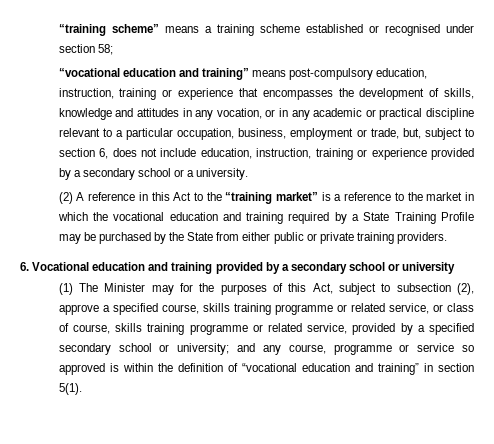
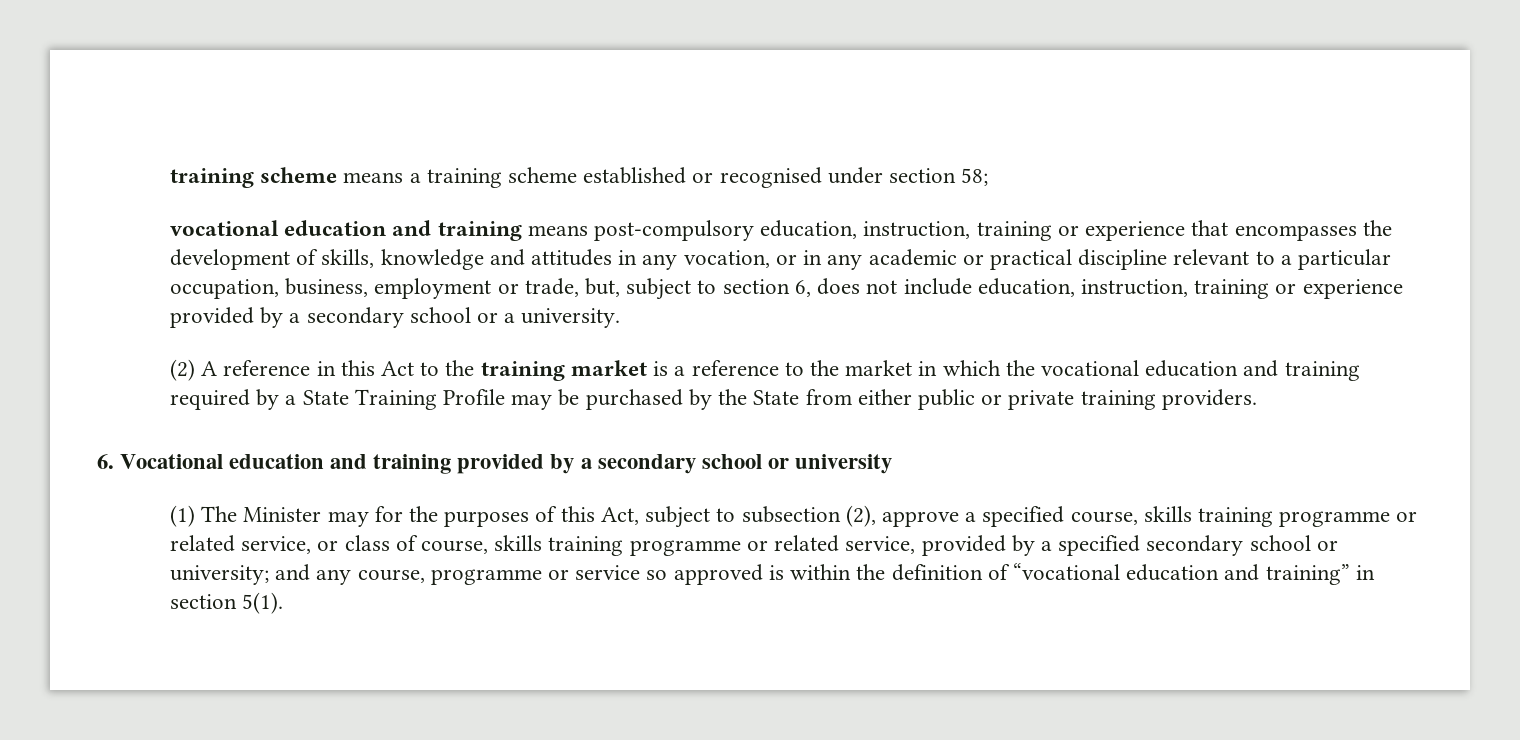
- “training scheme” means a training scheme established or recognised under section 58;
+ training scheme means a training scheme established or recognised under section 58;
- “vocational education and training” means post-compulsory education, instruction, training or experience that encompasses the development of skills, knowledge and attitudes in any vocation, or in any academic or practical discipline relevant to a particular occupation, business, employment or trade, but, subject to section 6, does not include education, instruction, training or experience provided by a secondary school or a university.
+ vocational education and training means post-compulsory education, instruction, training or experience that encompasses the development of skills, knowledge and attitudes in any vocation, or in any academic or practical discipline relevant to a particular occupation, business, employment or trade, but, subject to section 6, does not include education, instruction, training or experience provided by a secondary school or a university.
- (2) A reference in this Act to the “training market” is a reference to the market in which the vocational education and training required by a State Training Profile may be purchased by the State from either public or private training providers.
+ (2) A reference in this Act to the training market is a reference to the market in which the vocational education and training required by a State Training Profile may be purchased by the State from either public or private training providers.

